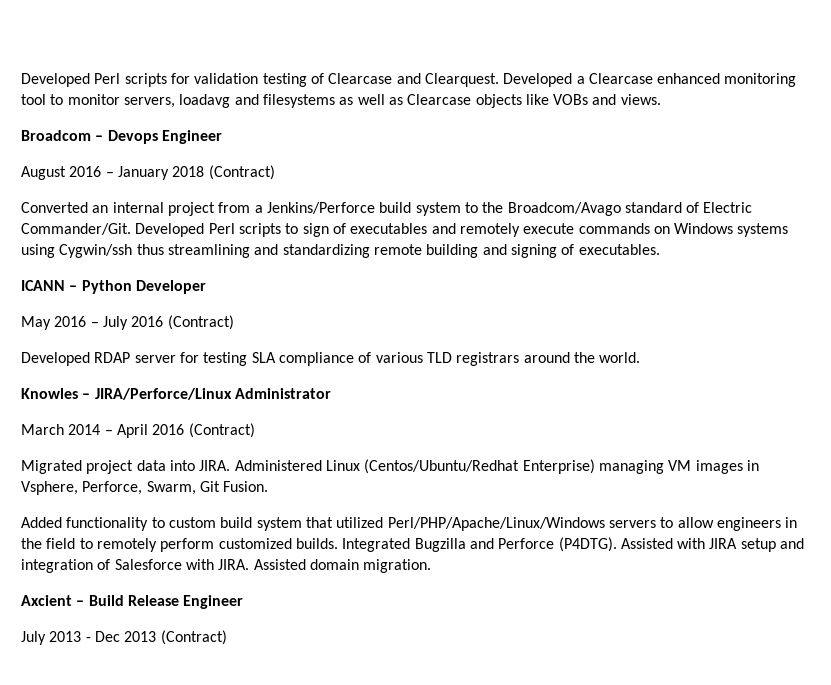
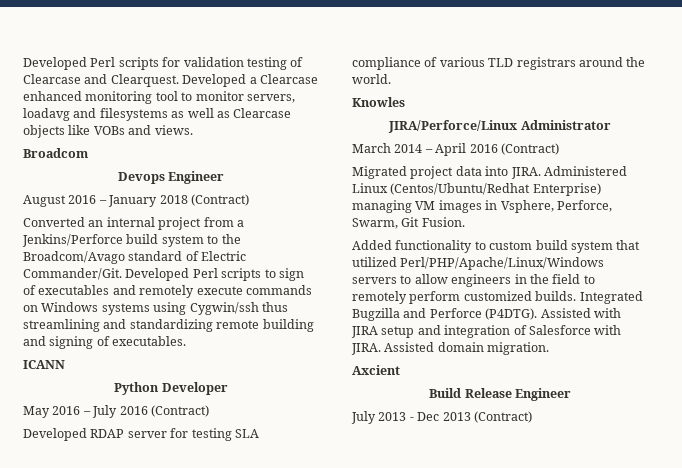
- Broadcom – Devops Engineer
+ Broadcom
+ Devops Engineer
- ICANN – Python Developer
+ ICANN
+ Python Developer
- Knowles – JIRA/Perforce/Linux Administrator
+ Knowles
+ JIRA/Perforce/Linux Administrator
- Axcient – Build Release Engineer
+ Axcient
+ Build Release Engineer

